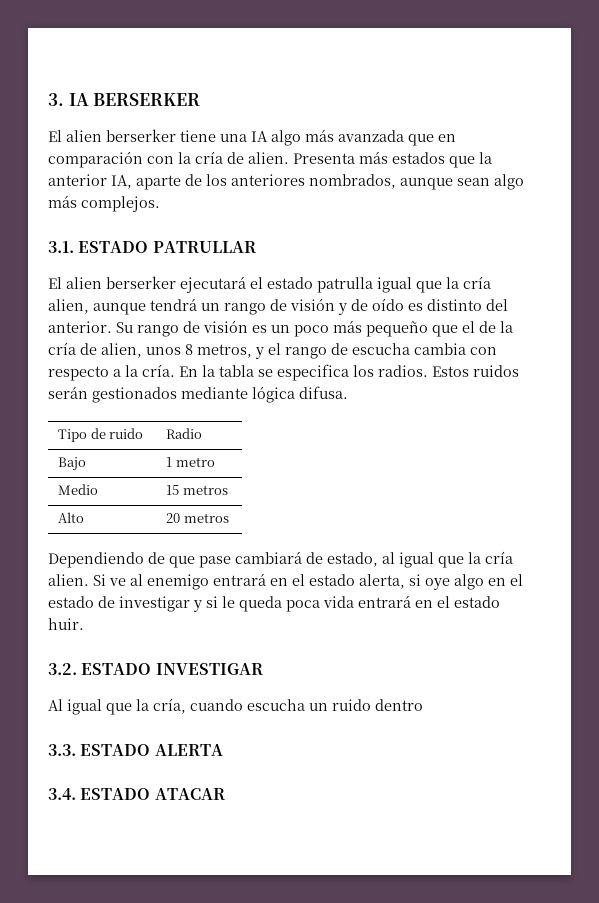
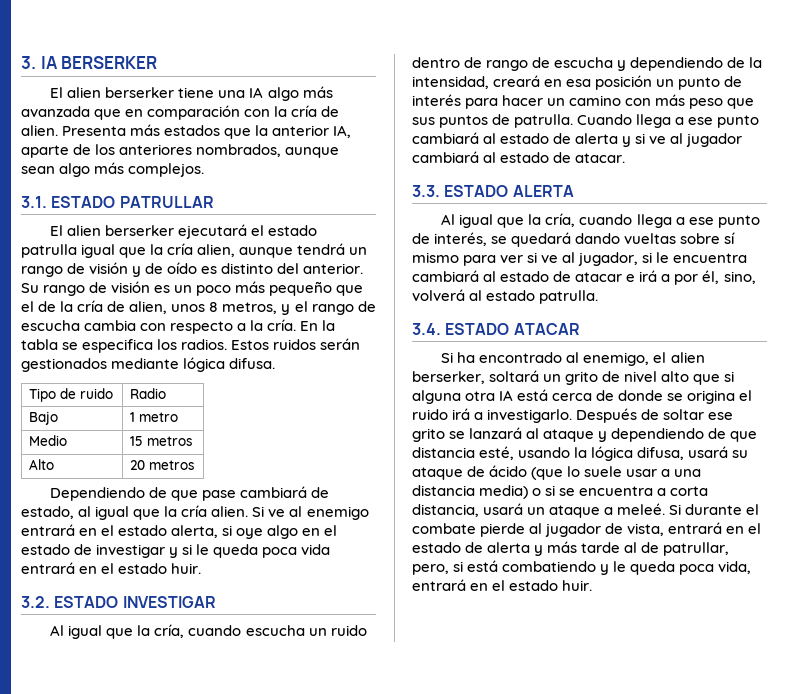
- Al igual que la cría, cuando escucha un ruido dentro
+ Al igual que la cría, cuando escucha un ruido dentro de rango de escucha y dependiendo de la intensidad, creará en esa posición un punto de interés para hacer un camino con más peso que sus puntos de patrulla. Cuando llega a ese punto cambiará al estado de alerta y si ve al jugador cambiará al estado de atacar.
  3.3. ESTADO ALERTA
+ Al igual que la cría, cuando llega a ese punto de interés, se quedará dando vueltas sobre sí mismo para ver si ve al jugador, si le encuentra cambiará al estado de atacar e irá a por él, sino, volverá al estado patrulla.
  3.4. ESTADO ATACAR
+ Si ha encontrado al enemigo, el alien berserker, soltará un grito de nivel alto que si alguna otra IA está cerca de donde se origina el ruido irá a investigarlo. Después de soltar ese grito se lanzará al ataque y dependiendo de que distancia esté, usando la lógica difusa, usará su ataque de ácido (que lo suele usar a una distancia media) o si se encuentra a corta distancia, usará un ataque a meleé. Si durante el combate pierde al jugador de vista, entrará en el estado de alerta y más tarde al de patrullar, pero, si está combatiendo y le queda poca vida, entrará en el estado huir.

